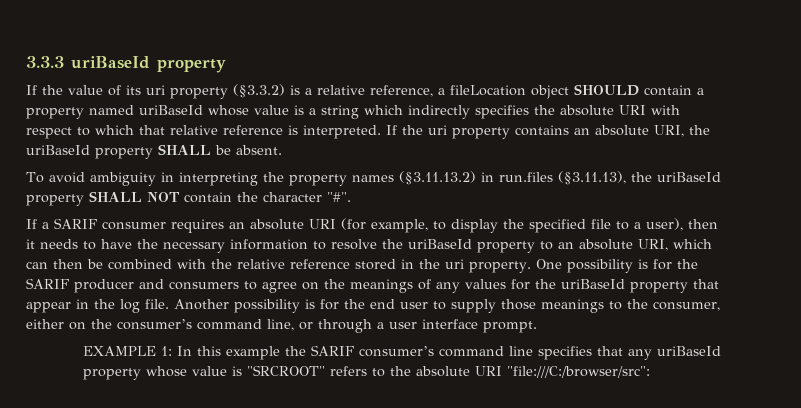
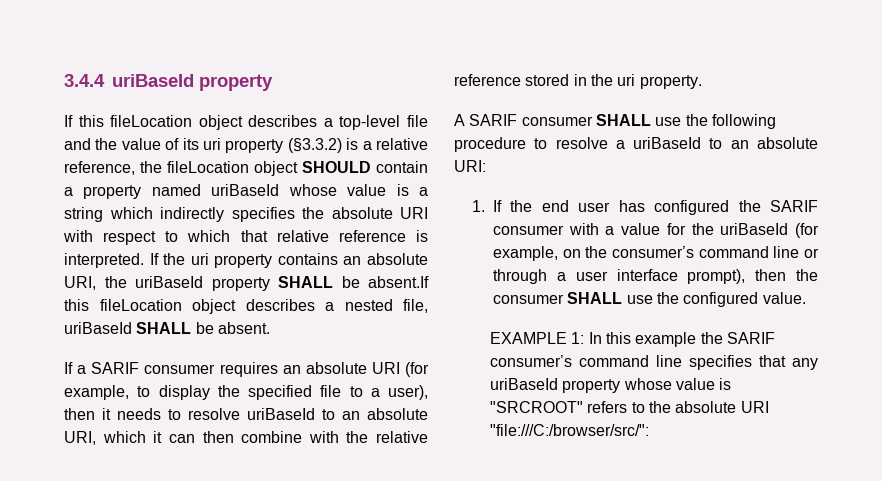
- 3.3.3 uriBaseId property
+ 3.4.4 uriBaseId property
- If the value of its uri property (§3.3.2) is a relative reference, a fileLocation object SHOULD contain a property named uriBaseId whose value is a string which indirectly specifies the absolute URI with respect to which that relative reference is interpreted.
+ If this fileLocation object describes a top-level file and the value of its uri property (§3.3.2) is a relative reference, the fileLocation object SHOULD contain a property named uriBaseId whose value is a string which indirectly specifies the absolute URI with respect to which that relative reference is interpreted.
- If the uri property contains an absolute URI, the uriBaseId property SHALL be absent.
- To avoid ambiguity in interpreting the property names (§3.11.13.2) in run.files (§3.11.13), the uriBaseId property SHALL NOT contain the character "#".
+ If the uri property contains an absolute URI, the uriBaseId property SHALL be absent.If this fileLocation object describes a nested file, uriBaseId SHALL be absent.
- If a SARIF consumer requires an absolute URI (for example, to display the specified file to a user), then it needs to have the necessary information to resolve the uriBaseId property to an absolute URI, which can then be combined with the relative reference stored in the uri property. One possibility is for the SARIF producer and consumers to agree on the meanings of any values for the uriBaseId property that appear in the log file. Another possibility is for the end user to supply those meanings to the consumer, either on the consumer’s command line, or through a user interface prompt.
+ If a SARIF consumer requires an absolute URI (for example, to display the specified file to a user), then it needs to resolve uriBaseId to an absolute URI, which it can then combine with the relative reference stored in the uri property.
+ A SARIF consumer SHALL use the following procedure to resolve a uriBaseId to an absolute URI:
+ 1. If the end user has configured the SARIF consumer with a value for the uriBaseId (for example, on the consumer’s command line or through a user interface prompt), then the consumer SHALL use the configured value.
- EXAMPLE 1: In this example the SARIF consumer’s command line specifies that any uriBaseId property whose value is "SRCROOT" refers to the absolute URI "file:///C:/browser/src":
+ EXAMPLE 1: In this example the SARIF consumer’s command line specifies that any uriBaseId property whose value is "SRCROOT" refers to the absolute URI "file:///C:/browser/src/":

